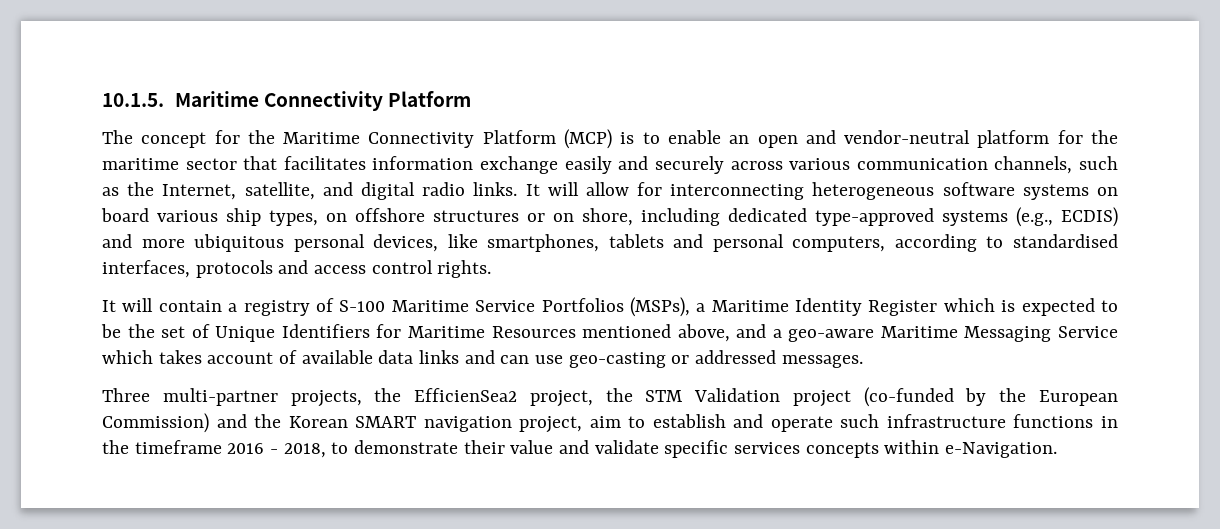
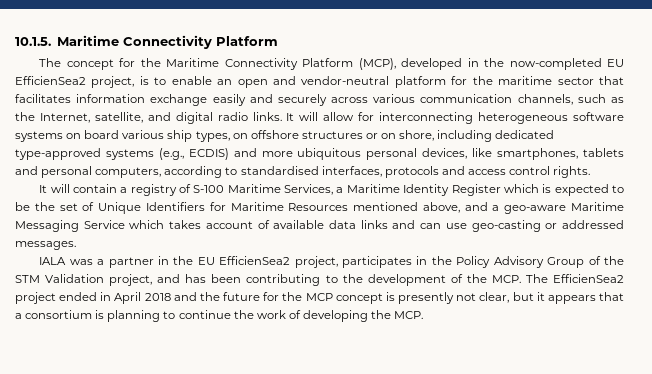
- The concept for the Maritime Connectivity Platform (MCP) is to enable an open and vendor-neutral platform for the maritime sector that facilitates information exchange easily and securely across various communication channels, such as the Internet, satellite, and digital radio links.
+ The concept for the Maritime Connectivity Platform (MCP), developed in the now-completed EU EfficienSea2 project, is to enable an open and vendor-neutral platform for the maritime sector that facilitates information exchange easily and securely across various communication channels, such as the Internet, satellite, and digital radio links.
- It will contain a registry of S-100 Maritime Service Portfolios (MSPs), a Maritime Identity Register which is expected to be the set of Unique Identifiers for Maritime Resources mentioned above, and a geo-aware Maritime Messaging Service which takes account of available data links and can use geo-casting or addressed messages.
+ It will contain a registry of S-100 Maritime Services, a Maritime Identity Register which is expected to be the set of Unique Identifiers for Maritime Resources mentioned above, and a geo-aware Maritime Messaging Service which takes account of available data links and can use geo-casting or addressed messages.
- Three multi-partner projects, the EfficienSea2 project, the STM Validation project (co-funded by the European Commission) and the Korean SMART navigation project, aim to establish and operate such infrastructure functions in the timeframe 2016 - 2018, to demonstrate their value and validate specific services concepts within e-Navigation.
+ IALA was a partner in the EU EfficienSea2 project, participates in the Policy Advisory Group of the STM Validation project, and has been contributing to the development of the MCP. The EfficienSea2 project ended in April 2018 and the future for the MCP concept is presently not clear, but it appears that a consortium is planning to continue the work of developing the MCP.

